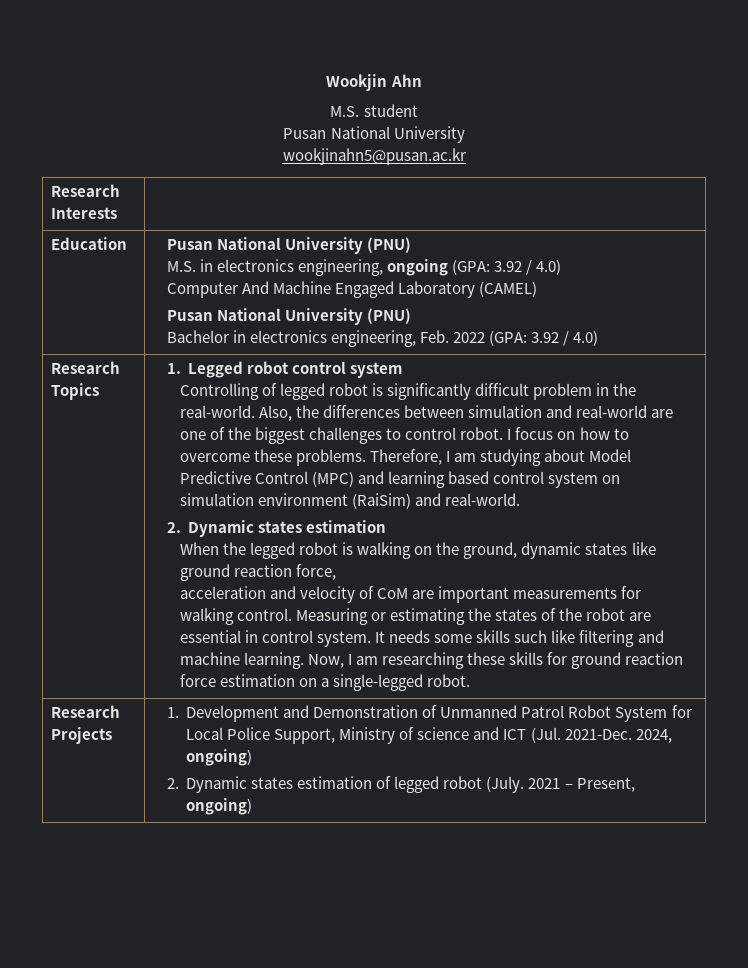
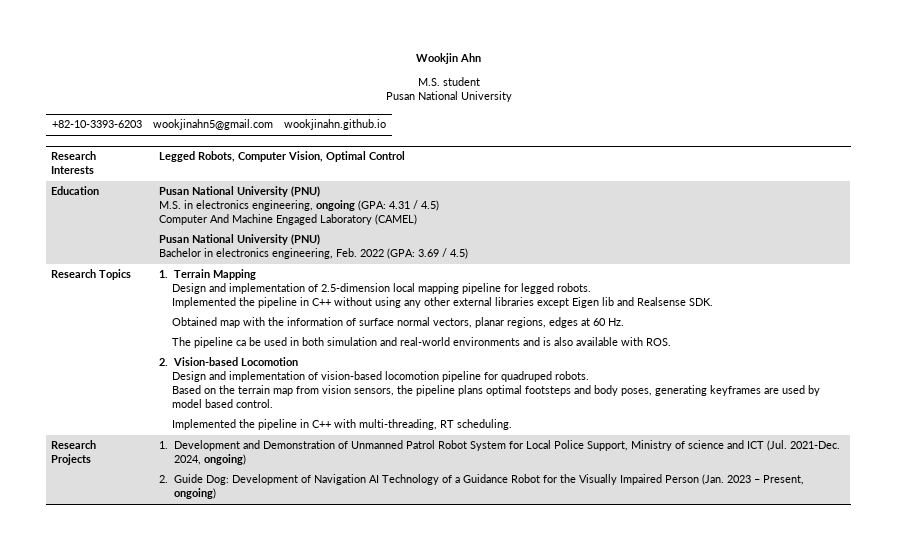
- wookjinahn5@pusan.ac.kr
+ +82-10-3393-6203 | wookjinahn5@gmail.com | wookjinahn.github.io
- Research Interests |
+ Research Interests | Legged Robots, Computer Vision, Optimal Control
  Education | Pusan National University (PNU)
- M.S. in electronics engineering, ongoing (GPA: 3.92 / 4.0)
+ M.S. in electronics engineering, ongoing (GPA: 4.31 / 4.5)
  Computer And Machine Engaged Laboratory (CAMEL)
  Pusan National University (PNU)
- Bachelor in electronics engineering, Feb. 2022 (GPA: 3.92 / 4.0)
+ Bachelor in electronics engineering, Feb. 2022 (GPA: 3.69 / 4.5)
- 1. Legged robot control system
- Controlling of legged robot is significantly difficult problem in the real-world. Also, the differences between simulation and real-world are one of the biggest challenges to control robot. I focus on how to overcome these problems. Therefore, I am studying about Model Predictive Control (MPC) and learning based control system on simulation environment (RaiSim) and real-world.
- 2. Dynamic states estimation
- When the legged robot is walking on the ground, dynamic states like ground reaction force,
- acceleration and velocity of CoM are important measurements for walking control. Measuring or estimating the states of the robot are essential in control system. It needs some skills such like filtering and machine learning. Now, I am researching these skills for ground reaction force estimation on a single-legged robot.
+ 1. Terrain Mapping
+ Design and implementation of 2.5-dimension local mapping pipeline for legged robots.
+ Implemented the pipeline in C++ without using any other external libraries except Eigen lib and Realsense SDK.
+ Obtained map with the information of surface normal vectors, planar regions, edges at 60 Hz.
+ The pipeline ca be used in both simulation and real-world environments and is also available with ROS.
+ 2. Vision-based Locomotion
+ Design and implementation of vision-based locomotion pipeline for quadruped robots.
+ Based on the terrain map from vision sensors, the pipeline plans optimal footsteps and body poses, generating keyframes are used by model based control.
+ Implemented the pipeline in C++ with multi-threading, RT scheduling.
- 2. Dynamic states estimation of legged robot (July. 2021 – Present, ongoing)
+ 2. Guide Dog: Development of Navigation AI Technology of a Guidance Robot for the Visually Impaired Person (Jan. 2023 – Present, ongoing)

